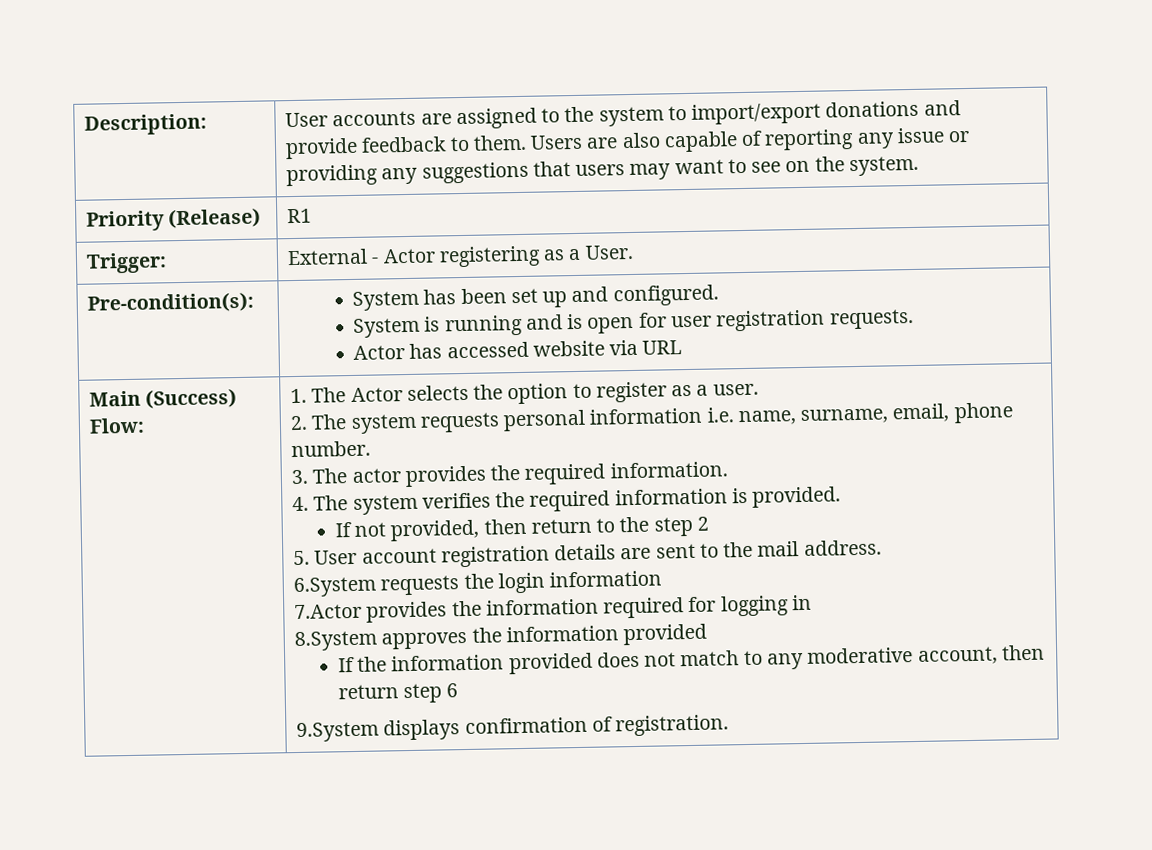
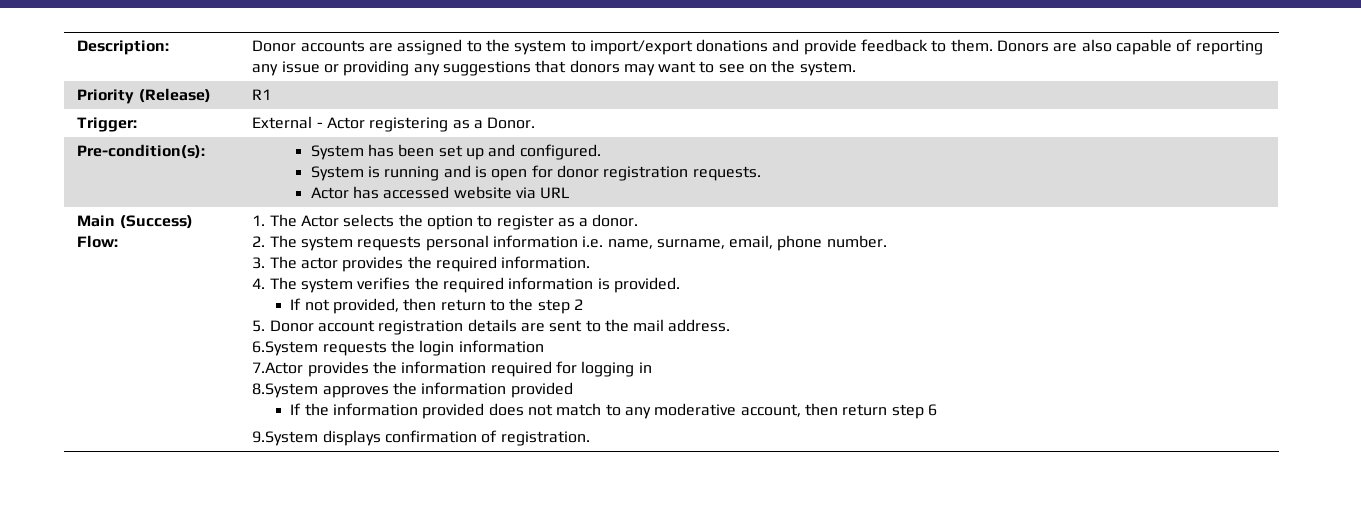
- Description: | User accounts are assigned to the system to import/export donations and provide feedback to them. Users are also capable of reporting any issue or providing any suggestions that users may want to see on the system.
+ Description: | Donor accounts are assigned to the system to import/export donations and provide feedback to them. Donors are also capable of reporting any issue or providing any suggestions that donors may want to see on the system.
- Trigger: | External - Actor registering as a User.
+ Trigger: | External - Actor registering as a Donor.
  Pre-condition(s): | System has been set up and configured.
- System is running and is open for user registration requests.
+ System is running and is open for donor registration requests.
- 1. The Actor selects the option to register as a user.
+ 1. The Actor selects the option to register as a donor.
- 5. User account registration details are sent to the mail address.
+ 5. Donor account registration details are sent to the mail address.

